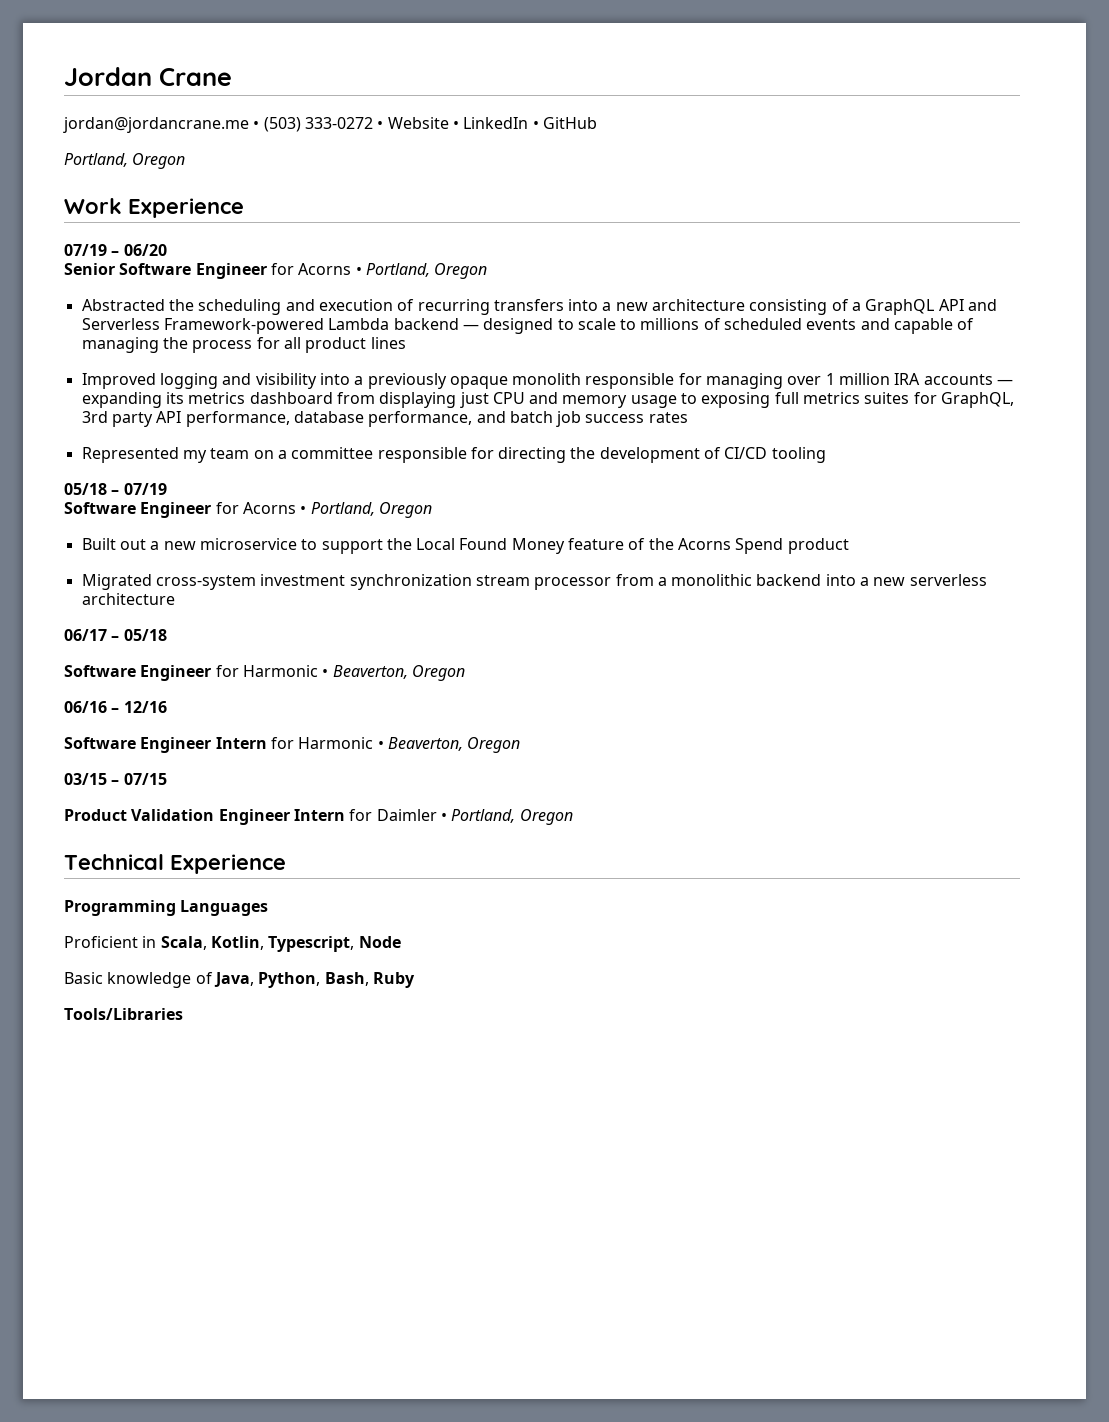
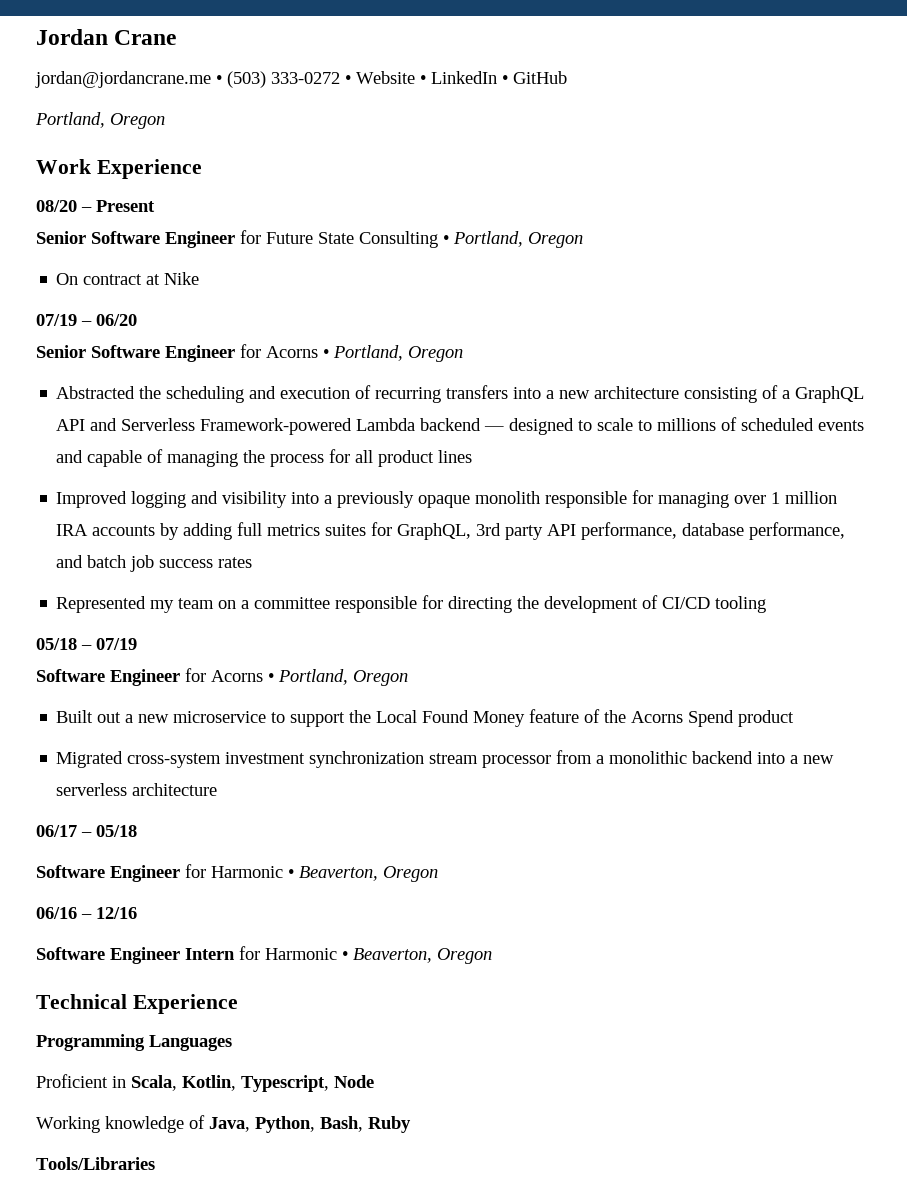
+ 08/20 – Present
+ Senior Software Engineer for Future State Consulting • Portland, Oregon
+ On contract at Nike
- Improved logging and visibility into a previously opaque monolith responsible for managing over 1 million IRA accounts — expanding its metrics dashboard from displaying just CPU and memory usage to exposing full metrics suites for GraphQL, 3rd party API performance, database performance, and batch job success rates
+ Improved logging and visibility into a previously opaque monolith responsible for managing over 1 million IRA accounts by adding full metrics suites for GraphQL, 3rd party API performance, database performance, and batch job success rates
- 03/15 – 07/15
- Product Validation Engineer Intern for Daimler • Portland, Oregon
- Basic knowledge of Java, Python, Bash, Ruby
+ Working knowledge of Java, Python, Bash, Ruby

